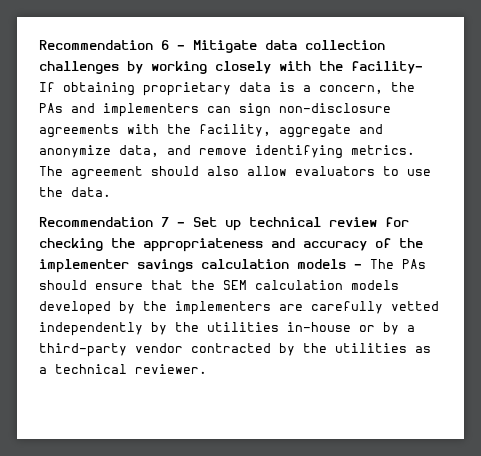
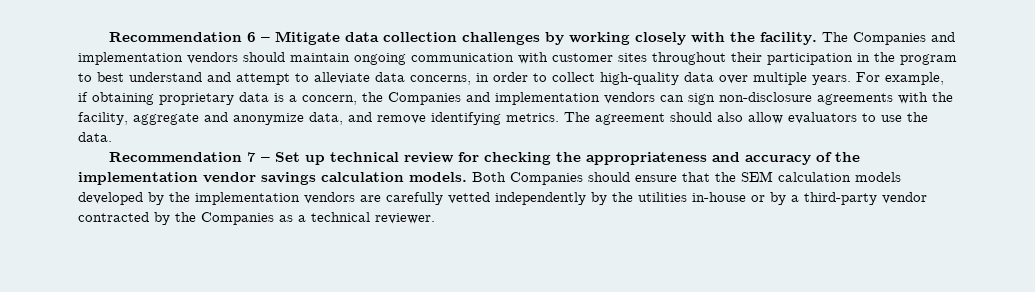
- Recommendation 6 – Mitigate data collection challenges by working closely with the facility– If obtaining proprietary data is a concern, the PAs and implementers can sign non-disclosure agreements with the facility, aggregate and anonymize data, and remove identifying metrics.
+ Recommendation 6 – Mitigate data collection challenges by working closely with the facility. The Companies and implementation vendors should maintain ongoing communication with customer sites throughout their participation in the program to best understand and attempt to alleviate data concerns, in order to collect high-quality data over multiple years. For example, if obtaining proprietary data is a concern, the Companies and implementation vendors can sign non-disclosure agreements with the facility, aggregate and anonymize data, and remove identifying metrics.
- Recommendation 7 – Set up technical review for checking the appropriateness and accuracy of the implementer savings calculation models – The PAs should ensure that the SEM calculation models developed by the implementers are carefully vetted independently by the utilities in-house or by a third-party vendor contracted by the utilities as a technical reviewer.
+ Recommendation 7 – Set up technical review for checking the appropriateness and accuracy of the implementation vendor savings calculation models. Both Companies should ensure that the SEM calculation models developed by the implementation vendors are carefully vetted independently by the utilities in-house or by a third-party vendor contracted by the Companies as a technical reviewer.

